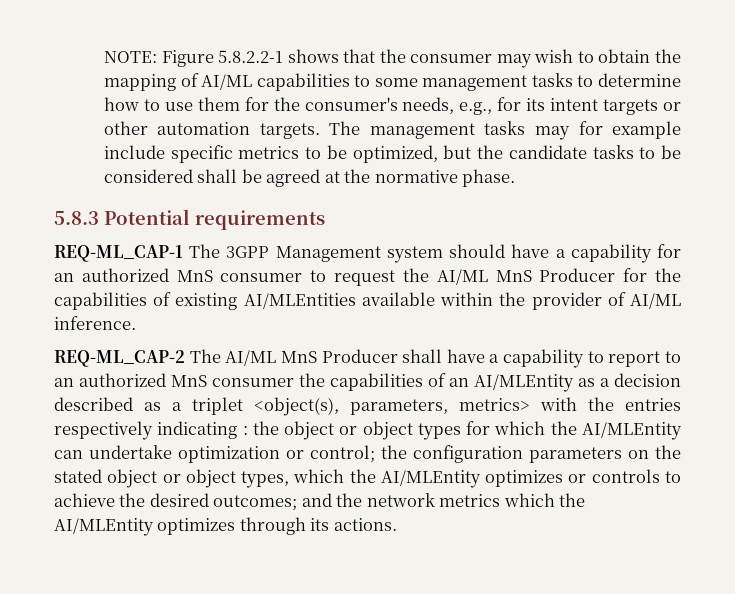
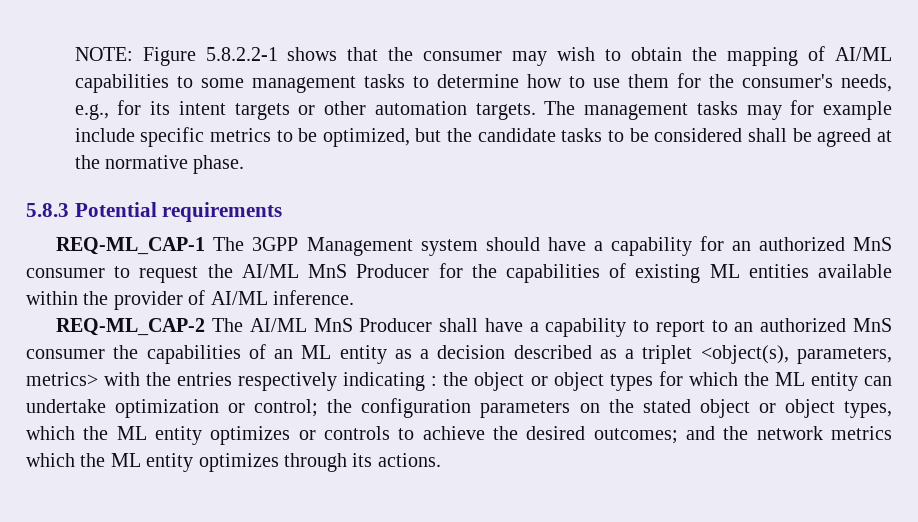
- REQ-ML_CAP-1 The 3GPP Management system should have a capability for an authorized MnS consumer to request the AI/ML MnS Producer for the capabilities of existing AI/MLEntities available within the provider of AI/ML inference.
+ REQ-ML_CAP-1 The 3GPP Management system should have a capability for an authorized MnS consumer to request the AI/ML MnS Producer for the capabilities of existing ML entities available within the provider of AI/ML inference.
- REQ-ML_CAP-2 The AI/ML MnS Producer shall have a capability to report to an authorized MnS consumer the capabilities of an AI/MLEntity as a decision described as a triplet <object(s), parameters, metrics> with the entries respectively indicating :
+ REQ-ML_CAP-2 The AI/ML MnS Producer shall have a capability to report to an authorized MnS consumer the capabilities of an ML entity as a decision described as a triplet <object(s), parameters, metrics> with the entries respectively indicating :
- the object or object types for which the AI/MLEntity can undertake optimization or control;
+ the object or object types for which the ML entity can undertake optimization or control;
- the configuration parameters on the stated object or object types, which the AI/MLEntity optimizes or controls to achieve the desired outcomes;
+ the configuration parameters on the stated object or object types, which the ML entity optimizes or controls to achieve the desired outcomes;
- and the network metrics which the AI/MLEntity optimizes through its actions.
+ and the network metrics which the ML entity optimizes through its actions.

